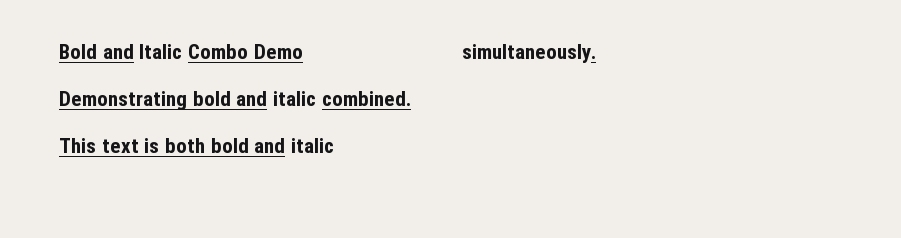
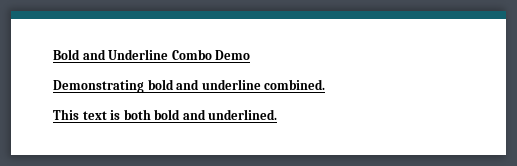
- Bold and Italic Combo Demo
+ Bold and Underline Combo Demo
- Demonstrating bold and italic combined.
+ Demonstrating bold and underline combined.
- This text is both bold and italic simultaneously.
+ This text is both bold and underlined.

